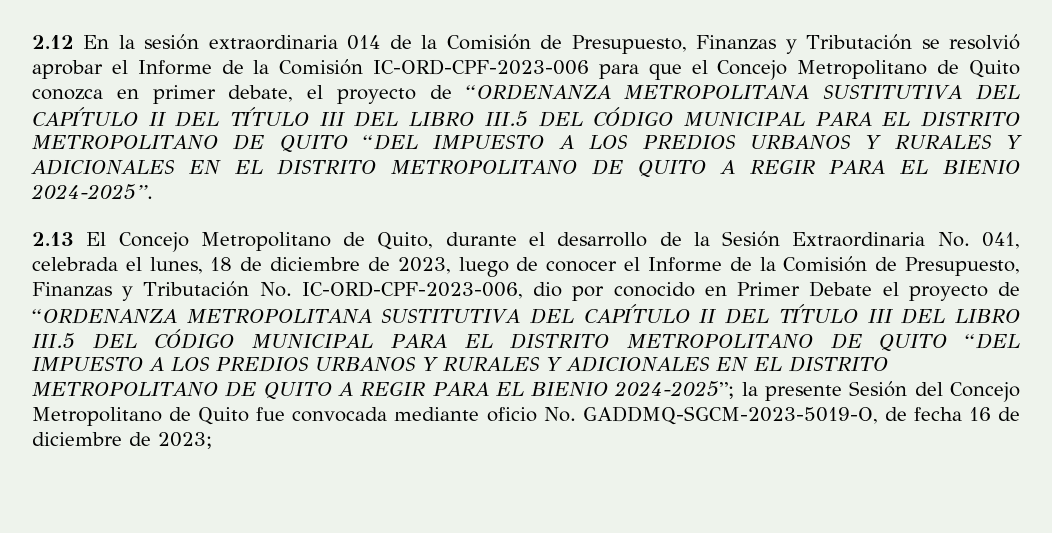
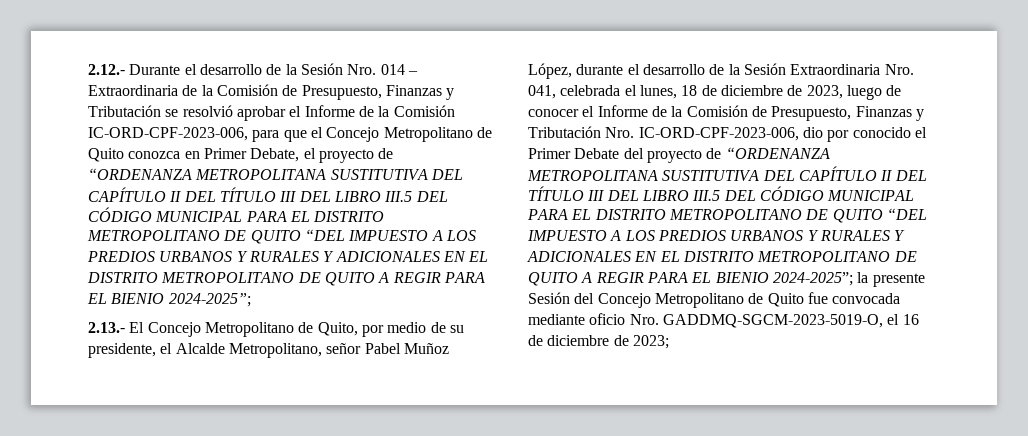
- 2.12 En la sesión extraordinaria 014 de la Comisión de Presupuesto, Finanzas y Tributación se resolvió aprobar el Informe de la Comisión IC-ORD-CPF-2023-006 para que el Concejo Metropolitano de Quito conozca en primer debate, el proyecto de “ORDENANZA METROPOLITANA SUSTITUTIVA DEL CAPÍTULO II DEL TÍTULO III DEL LIBRO III.5 DEL CÓDIGO MUNICIPAL PARA EL DISTRITO METROPOLITANO DE QUITO “DEL IMPUESTO A LOS PREDIOS URBANOS Y RURALES Y ADICIONALES EN EL DISTRITO METROPOLITANO DE QUITO A REGIR PARA EL BIENIO 2024-2025”.
- 2.13 El Concejo Metropolitano de Quito, durante el desarrollo de la Sesión Extraordinaria No. 041, celebrada el lunes, 18 de diciembre de 2023, luego de conocer el Informe de la Comisión de Presupuesto, Finanzas y Tributación No. IC-ORD-CPF-2023-006, dio por conocido en Primer Debate el proyecto de “ORDENANZA METROPOLITANA SUSTITUTIVA DEL CAPÍTULO II DEL TÍTULO III DEL LIBRO III.5 DEL CÓDIGO MUNICIPAL PARA EL DISTRITO METROPOLITANO DE QUITO “DEL IMPUESTO A LOS PREDIOS URBANOS Y RURALES Y ADICIONALES EN EL DISTRITO METROPOLITANO DE QUITO A REGIR PARA EL BIENIO 2024-2025”;
+ 2.12.- Durante el desarrollo de la Sesión Nro. 014 – Extraordinaria de la Comisión de Presupuesto, Finanzas y Tributación se resolvió aprobar el Informe de la Comisión IC-ORD-CPF-2023-006, para que el Concejo Metropolitano de Quito conozca en Primer Debate, el proyecto de “ORDENANZA METROPOLITANA SUSTITUTIVA DEL CAPÍTULO II DEL TÍTULO III DEL LIBRO III.5 DEL CÓDIGO MUNICIPAL PARA EL DISTRITO METROPOLITANO DE QUITO “DEL IMPUESTO A LOS PREDIOS URBANOS Y RURALES Y ADICIONALES EN EL DISTRITO METROPOLITANO DE QUITO A REGIR PARA EL BIENIO 2024-2025”;
+ 2.13.- El Concejo Metropolitano de Quito, por medio de su presidente, el Alcalde Metropolitano, señor Pabel Muñoz López, durante el desarrollo de la Sesión Extraordinaria Nro. 041, celebrada el lunes, 18 de diciembre de 2023, luego de conocer el Informe de la Comisión de Presupuesto, Finanzas y Tributación Nro. IC-ORD-CPF-2023-006, dio por conocido el Primer Debate del proyecto de “ORDENANZA METROPOLITANA SUSTITUTIVA DEL CAPÍTULO II DEL TÍTULO III DEL LIBRO III.5 DEL CÓDIGO MUNICIPAL PARA EL DISTRITO METROPOLITANO DE QUITO “DEL IMPUESTO A LOS PREDIOS URBANOS Y RURALES Y ADICIONALES EN EL DISTRITO METROPOLITANO DE QUITO A REGIR PARA EL BIENIO 2024-2025”;
- la presente Sesión del Concejo Metropolitano de Quito fue convocada mediante oficio No. GADDMQ-SGCM-2023-5019-O, de fecha 16 de diciembre de 2023;
+ la presente Sesión del Concejo Metropolitano de Quito fue convocada mediante oficio Nro. GADDMQ-SGCM-2023-5019-O, el 16 de diciembre de 2023;

